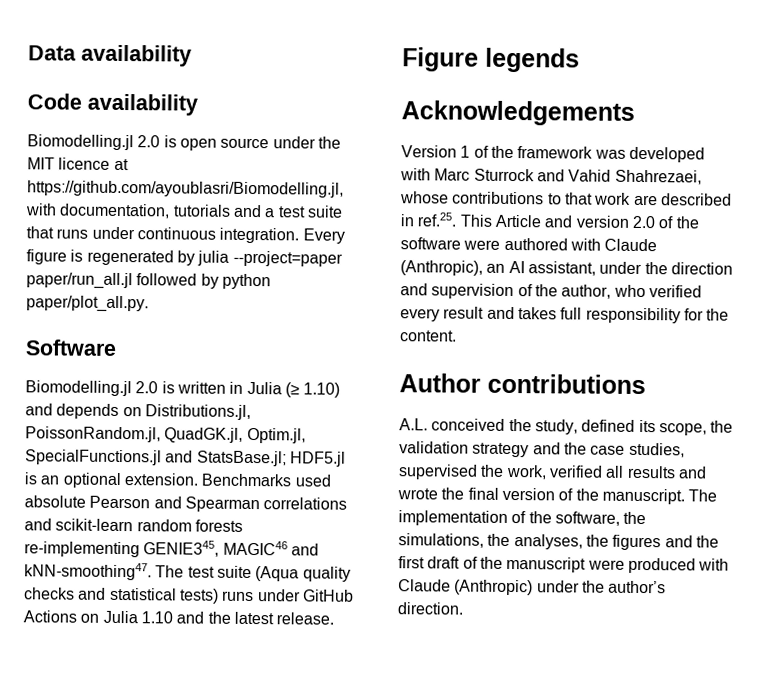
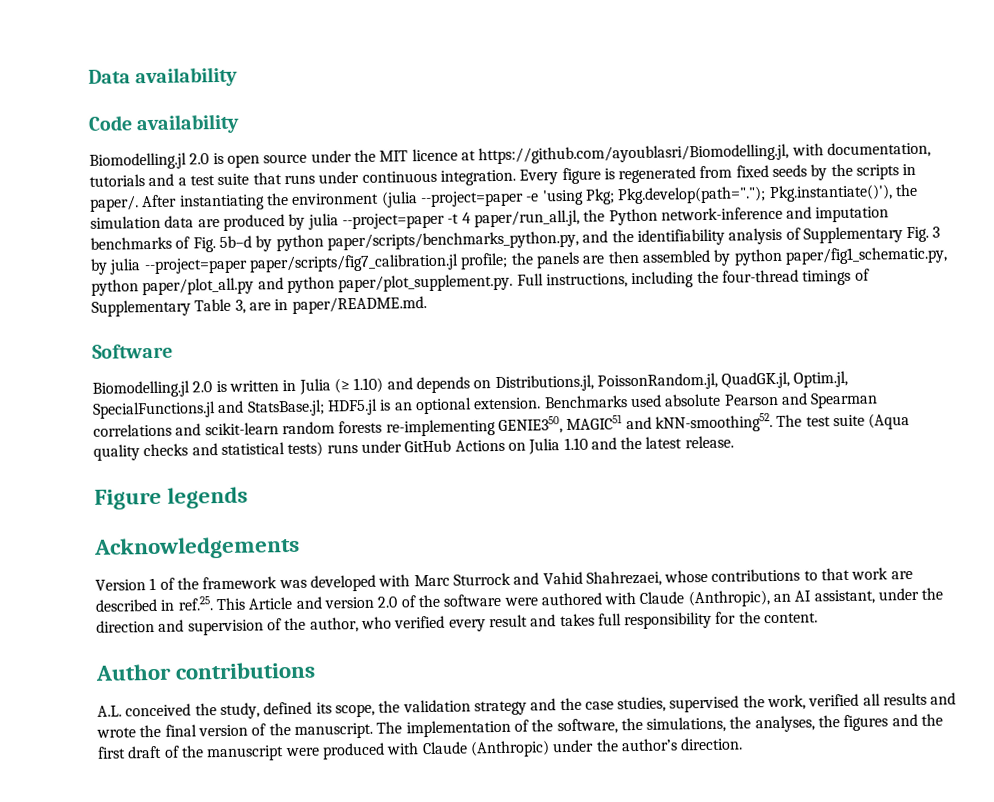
- Every figure is regenerated by julia --project=paper paper/run_all.jl followed by python paper/plot_all.py.
+ Every figure is regenerated from fixed seeds by the scripts in paper/. After instantiating the environment (julia --project=paper -e 'using Pkg; Pkg.develop(path="."); Pkg.instantiate()'), the simulation data are produced by julia --project=paper -t 4 paper/run_all.jl, the Python network-inference and imputation benchmarks of Fig. 5b–d by python paper/scripts/benchmarks_python.py, and the identifiability analysis of Supplementary Fig. 3 by julia --project=paper paper/scripts/fig7_calibration.jl profile; the panels are then assembled by python paper/fig1_schematic.py, python paper/plot_all.py and python paper/plot_supplement.py. Full instructions, including the four-thread timings of Supplementary Table 3, are in paper/README.md.
- Benchmarks used absolute Pearson and Spearman correlations and scikit-learn random forests re-implementing GENIE345, MAGIC46 and kNN-smoothing47.
+ Benchmarks used absolute Pearson and Spearman correlations and scikit-learn random forests re-implementing GENIE350, MAGIC51 and kNN-smoothing52.

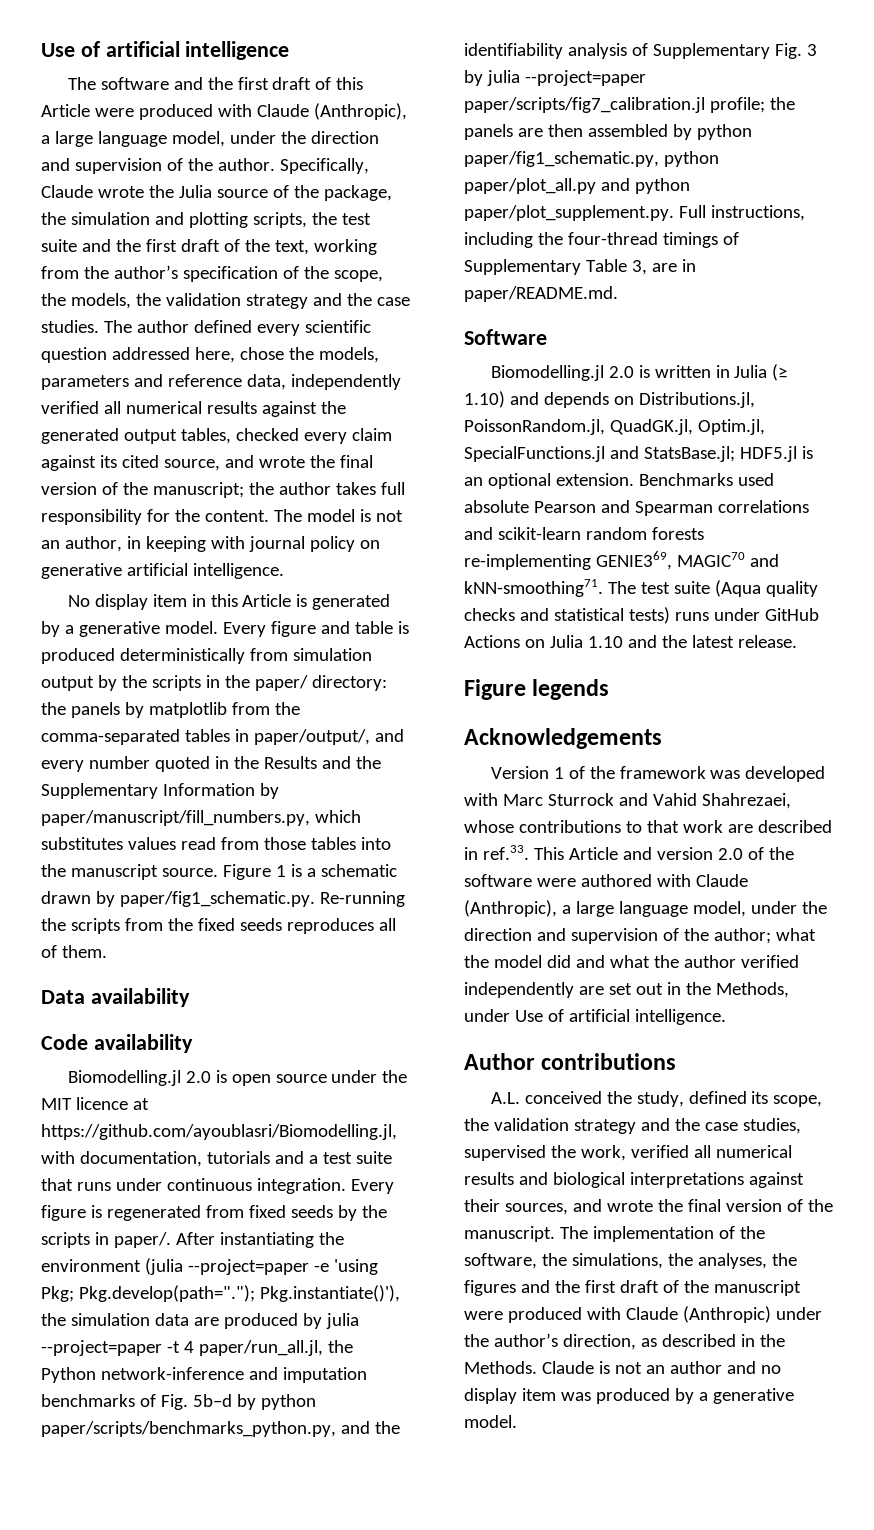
+ Use of artificial intelligence
+ The software and the first draft of this Article were produced with Claude (Anthropic), a large language model, under the direction and supervision of the author. Specifically, Claude wrote the Julia source of the package, the simulation and plotting scripts, the test suite and the first draft of the text, working from the author’s specification of the scope, the models, the validation strategy and the case studies. The author defined every scientific question addressed here, chose the models, parameters and reference data, independently verified all numerical results against the generated output tables, checked every claim against its cited source, and wrote the final version of the manuscript; the author takes full responsibility for the content. The model is not an author, in keeping with journal policy on generative artificial intelligence.
+ No display item in this Article is generated by a generative model. Every figure and table is produced deterministically from simulation output by the scripts in the paper/ directory: the panels by matplotlib from the comma-separated tables in paper/output/, and every number quoted in the Results and the Supplementary Information by paper/manuscript/fill_numbers.py, which substitutes values read from those tables into the manuscript source. Figure 1 is a schematic drawn by paper/fig1_schematic.py. Re-running the scripts from the fixed seeds reproduces all of them.
- Benchmarks used absolute Pearson and Spearman correlations and scikit-learn random forests re-implementing GENIE350, MAGIC51 and kNN-smoothing52.
+ Benchmarks used absolute Pearson and Spearman correlations and scikit-learn random forests re-implementing GENIE369, MAGIC70 and kNN-smoothing71.
- Version 1 of the framework was developed with Marc Sturrock and Vahid Shahrezaei, whose contributions to that work are described in ref.25. This Article and version 2.0 of the software were authored with Claude (Anthropic), an AI assistant, under the direction and supervision of the author, who verified every result and takes full responsibility for the content.
+ Version 1 of the framework was developed with Marc Sturrock and Vahid Shahrezaei, whose contributions to that work are described in ref.33. This Article and version 2.0 of the software were authored with Claude (Anthropic), a large language model, under the direction and supervision of the author; what the model did and what the author verified independently are set out in the Methods, under Use of artificial intelligence.
- A.L. conceived the study, defined its scope, the validation strategy and the case studies, supervised the work, verified all results and wrote the final version of the manuscript.
+ A.L. conceived the study, defined its scope, the validation strategy and the case studies, supervised the work, verified all numerical results and biological interpretations against their sources, and wrote the final version of the manuscript.
- The implementation of the software, the simulations, the analyses, the figures and the first draft of the manuscript were produced with Claude (Anthropic) under the author’s direction.
+ The implementation of the software, the simulations, the analyses, the figures and the first draft of the manuscript were produced with Claude (Anthropic) under the author’s direction, as described in the Methods. Claude is not an author and no display item was produced by a generative model.

